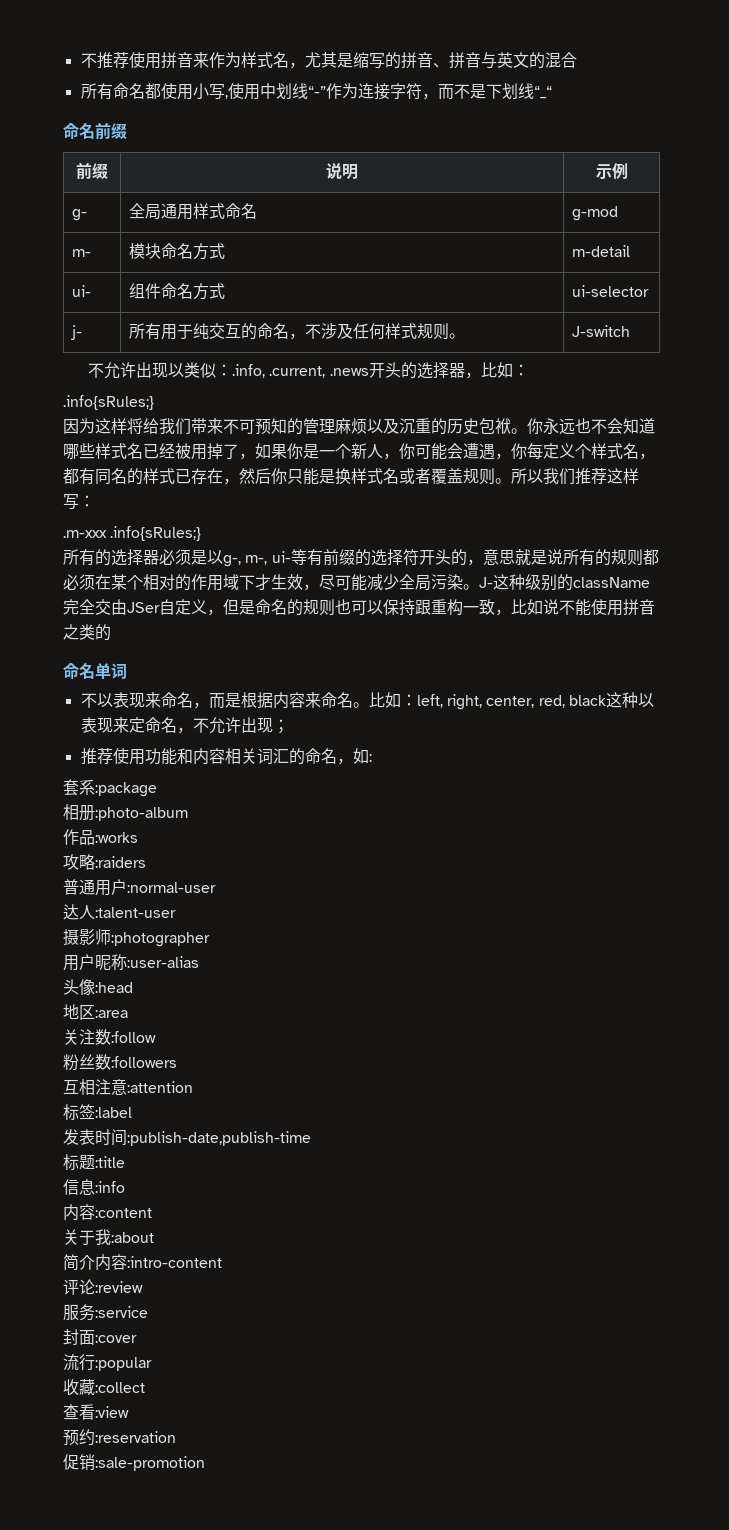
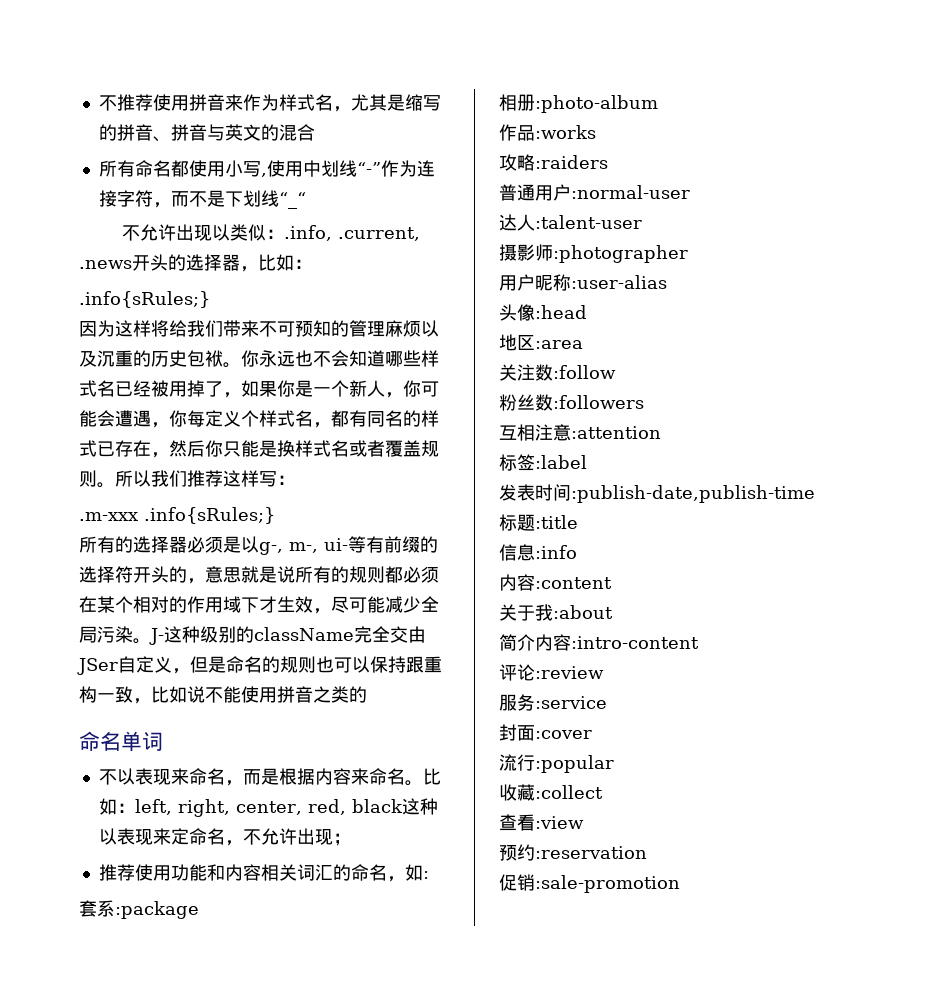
- 命名前缀
- 前缀 | 说明 | 示例
- g- | 全局通用样式命名 | g-mod
- m- | 模块命名方式 | m-detail
- ui- | 组件命名方式 | ui-selector
- j- | 所有用于纯交互的命名，不涉及任何样式规则。 | J-switch

